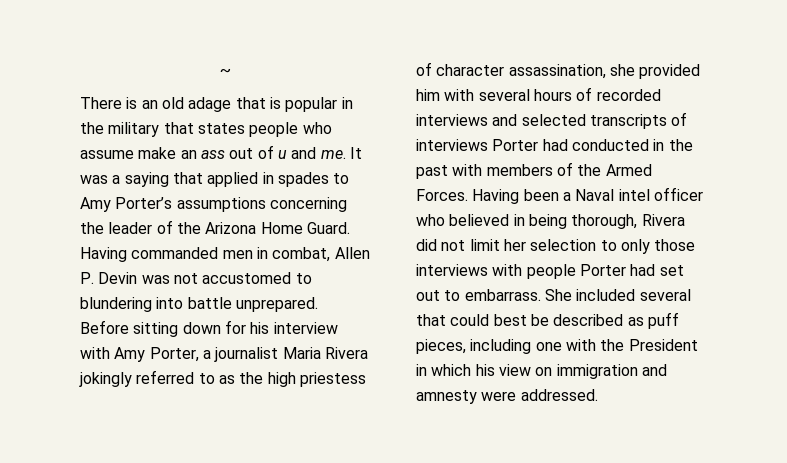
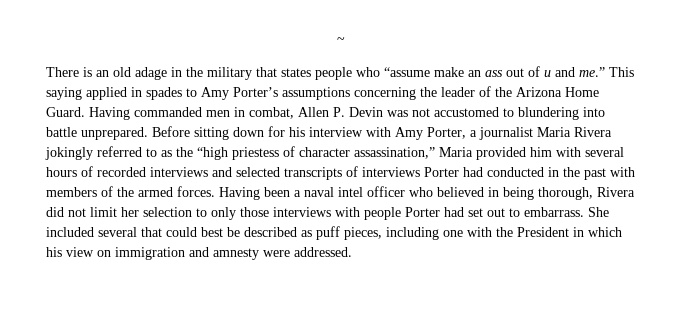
- There is an old adage that is popular in the military that states people who assume make an ass out of u and me. It was a saying that applied in spades to Amy Porter’s assumptions concerning the leader of the Arizona Home Guard.
+ There is an old adage in the military that states people who “assume make an ass out of u and me.” This saying applied in spades to Amy Porter’s assumptions concerning the leader of the Arizona Home Guard.
- Before sitting down for his interview with Amy Porter, a journalist Maria Rivera jokingly referred to as the high priestess of character assassination, she provided him with several hours of recorded interviews and selected transcripts of interviews Porter had conducted in the past with members of the Armed Forces.
+ Before sitting down for his interview with Amy Porter, a journalist Maria Rivera jokingly referred to as the “high priestess of character assassination,” Maria provided him with several hours of recorded interviews and selected transcripts of interviews Porter had conducted in the past with members of the armed forces.
- Having been a Naval intel officer who believed in being thorough, Rivera did not limit her selection to only those interviews with people Porter had set out to embarrass.
+ Having been a naval intel officer who believed in being thorough, Rivera did not limit her selection to only those interviews with people Porter had set out to embarrass.

